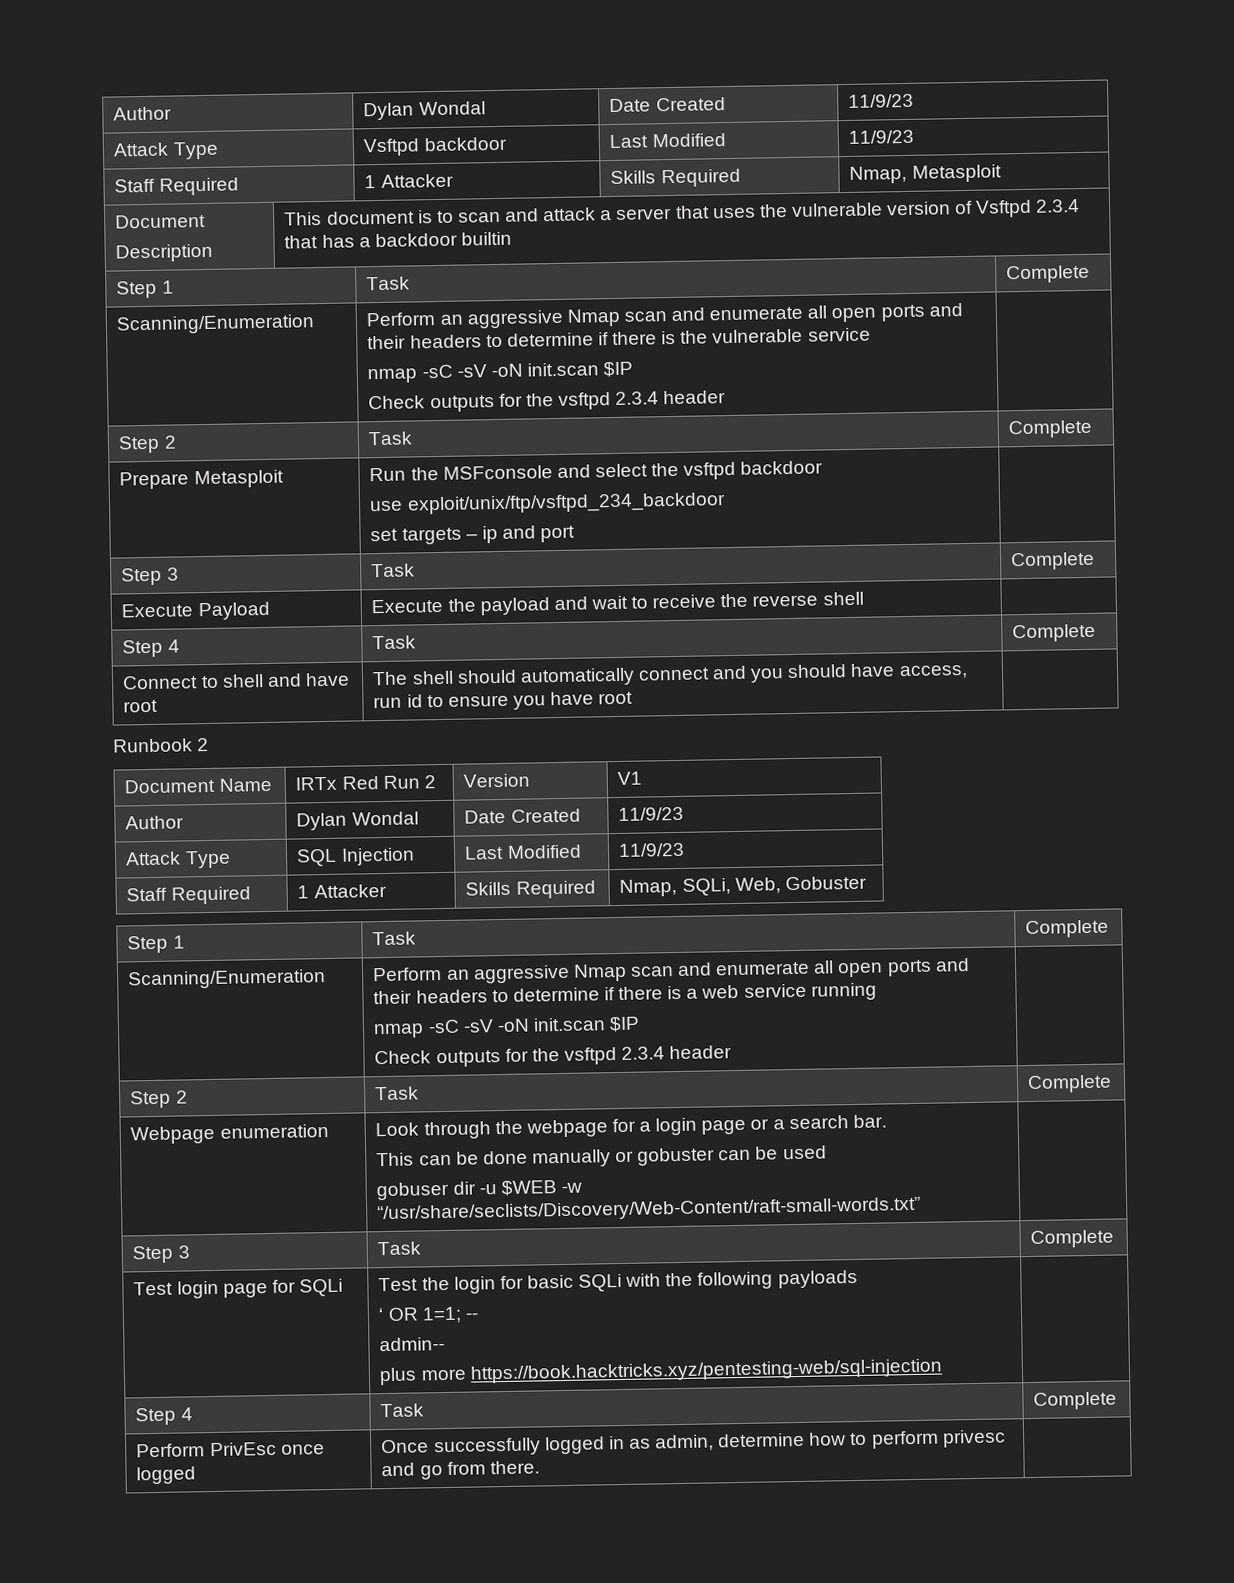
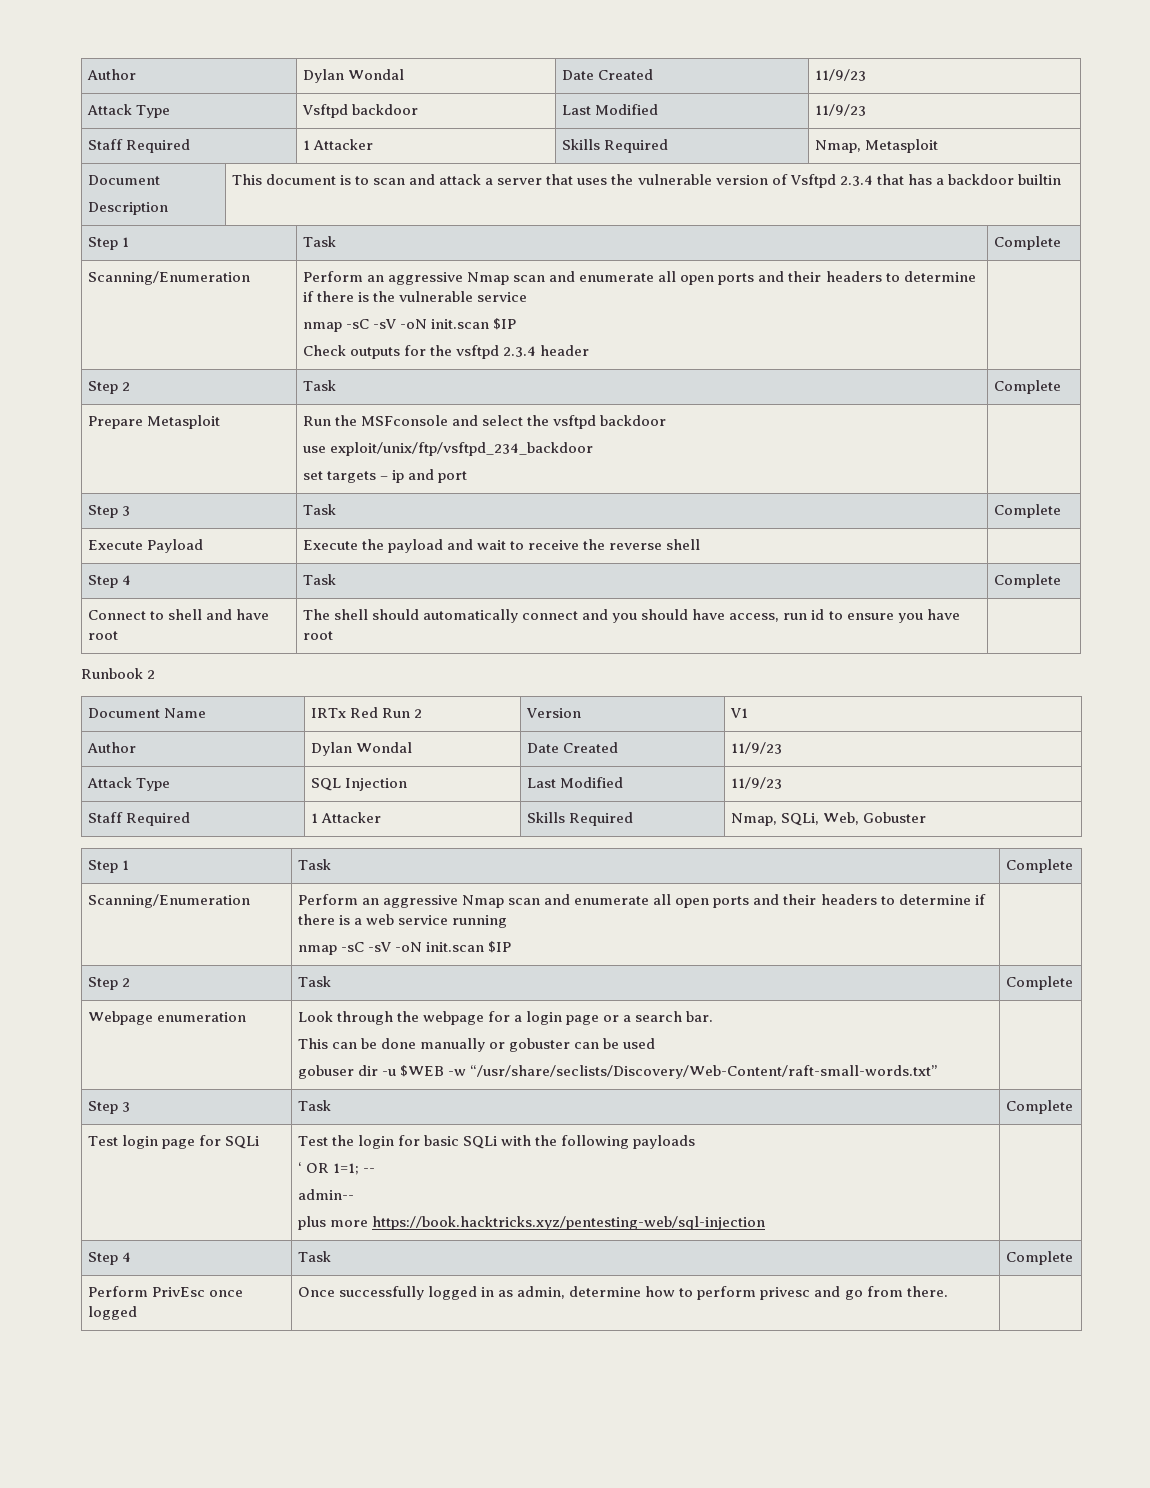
  Scanning/Enumeration | Perform an aggressive Nmap scan and enumerate all open ports and their headers to determine if there is a web service running
- nmap -sC -sV -oN init.scan $IP
- Check outputs for the vsftpd 2.3.4 header |
+ nmap -sC -sV -oN init.scan $IP |

